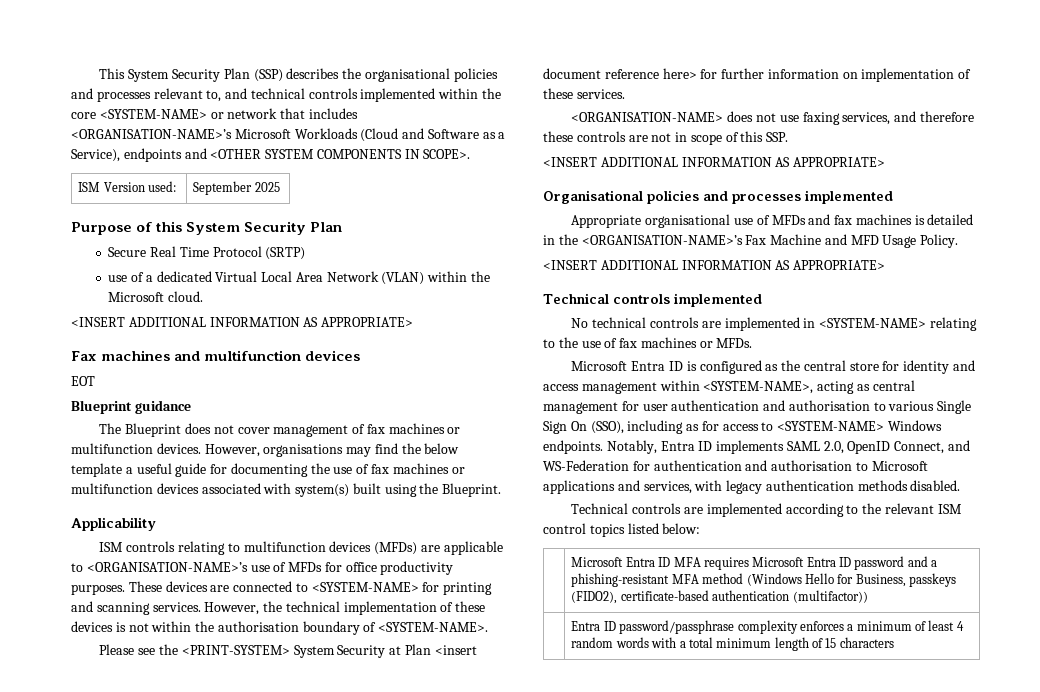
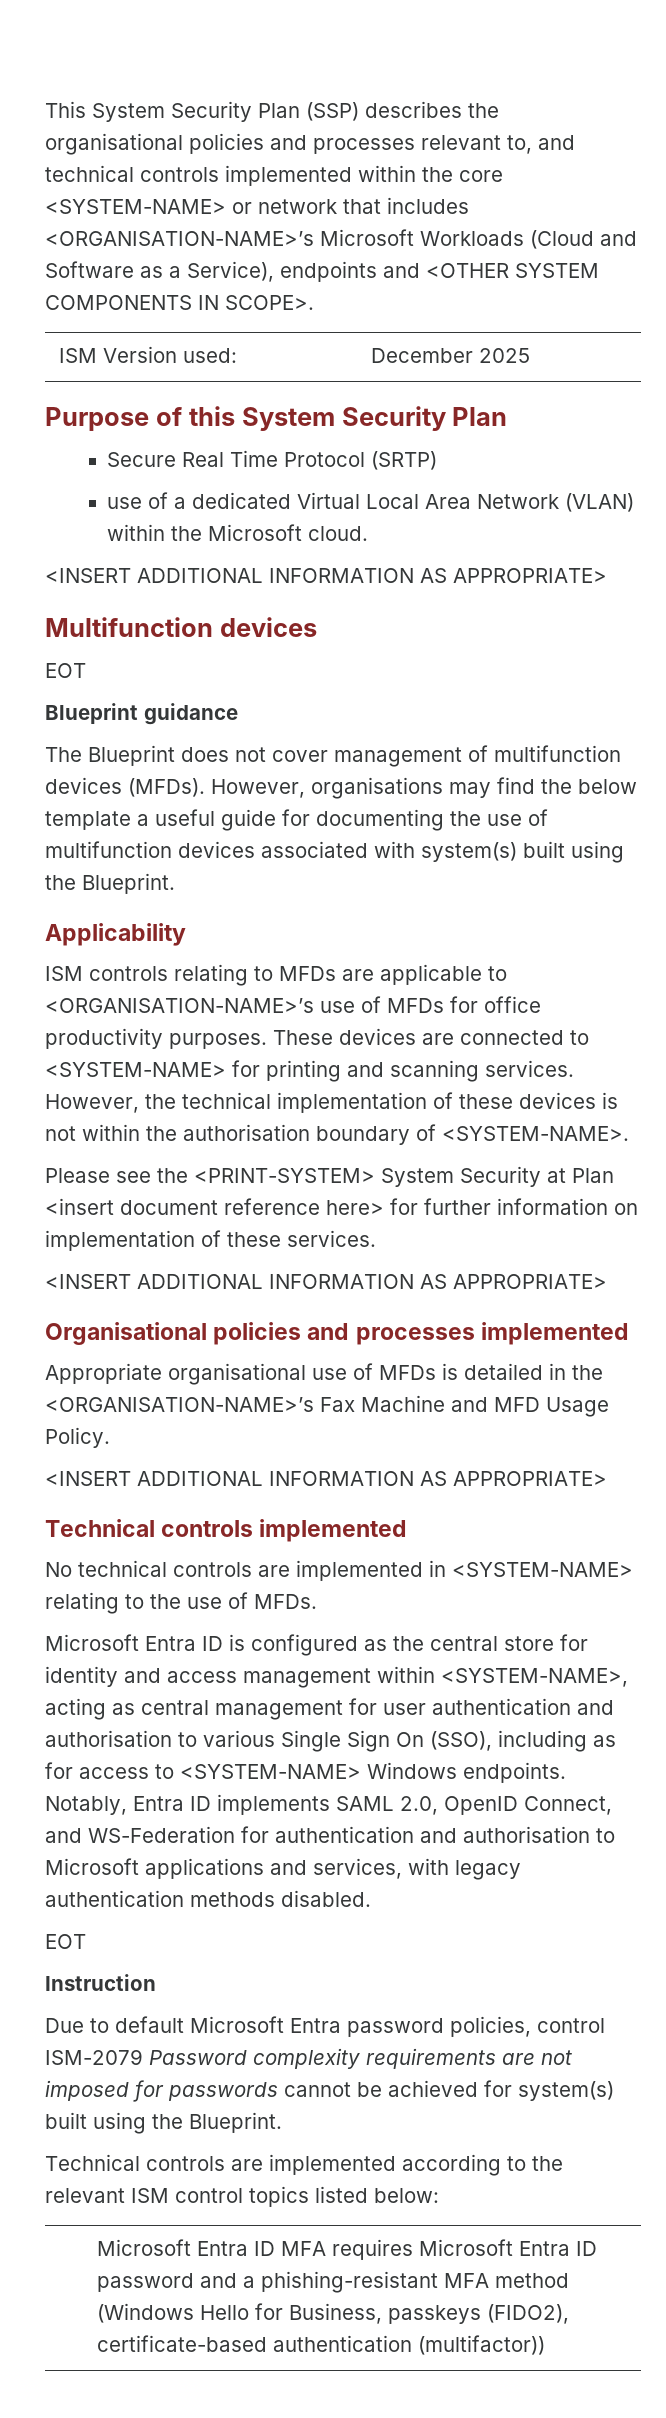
- ISM Version used: | September 2025
+ ISM Version used: | December 2025
- Fax machines and multifunction devices
+ Multifunction devices
- The Blueprint does not cover management of fax machines or multifunction devices.
+ The Blueprint does not cover management of multifunction devices (MFDs).
- However, organisations may find the below template a useful guide for documenting the use of fax machines or multifunction devices associated with system(s) built using the Blueprint.
+ However, organisations may find the below template a useful guide for documenting the use of multifunction devices associated with system(s) built using the Blueprint.
- ISM controls relating to multifunction devices (MFDs) are applicable to <ORGANISATION-NAME>’s use of MFDs for office productivity purposes.
+ ISM controls relating to MFDs are applicable to <ORGANISATION-NAME>’s use of MFDs for office productivity purposes.
- <ORGANISATION-NAME> does not use faxing services, and therefore these controls are not in scope of this SSP.
- Appropriate organisational use of MFDs and fax machines is detailed in the <ORGANISATION-NAME>’s Fax Machine and MFD Usage Policy.
+ Appropriate organisational use of MFDs is detailed in the <ORGANISATION-NAME>’s Fax Machine and MFD Usage Policy.
- No technical controls are implemented in <SYSTEM-NAME> relating to the use of fax machines or MFDs.
+ No technical controls are implemented in <SYSTEM-NAME> relating to the use of MFDs.
  Notably, Entra ID implements SAML 2.0, OpenID Connect, and WS-Federation for authentication and authorisation to Microsoft applications and services, with legacy authentication methods disabled.
+ EOT
+ Instruction
+ Due to default Microsoft Entra password policies, control ISM-2079 Password complexity requirements are not imposed for passwords cannot be achieved for system(s) built using the Blueprint.
- | Entra ID password/passphrase complexity enforces a minimum of least 4 random words with a total minimum length of 15 characters

